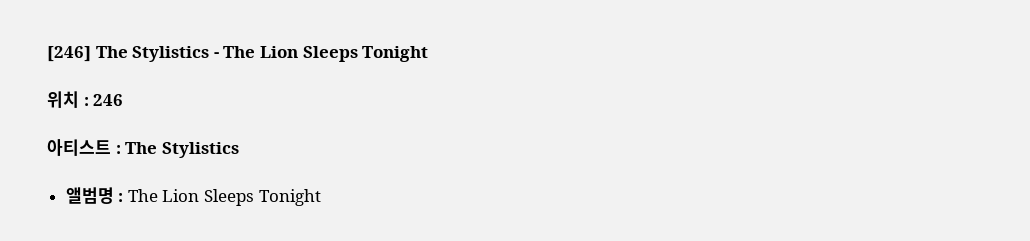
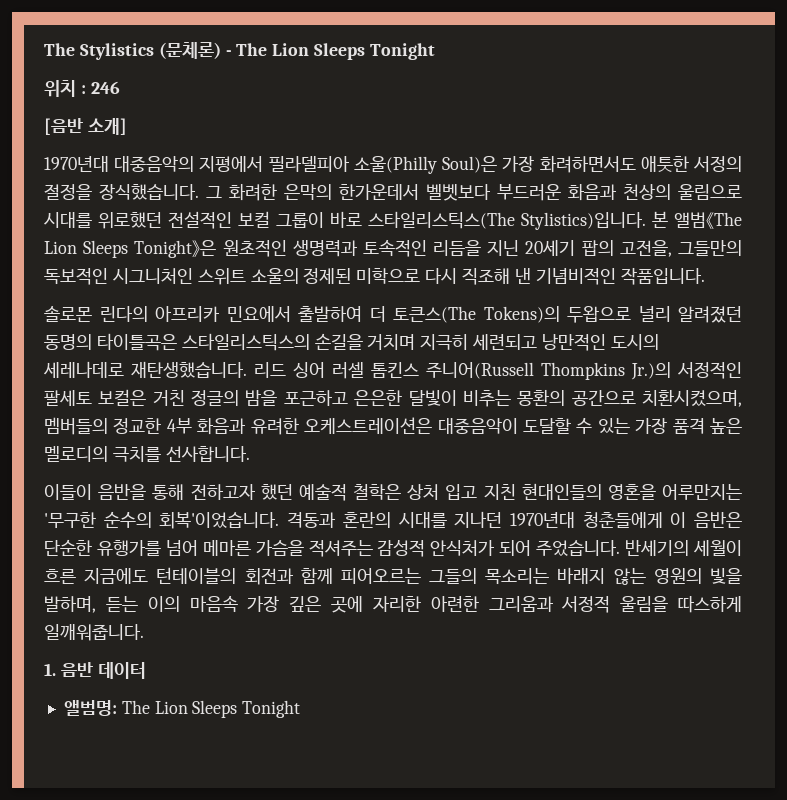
- [246] The Stylistics - The Lion Sleeps Tonight
+ The Stylistics (문체론) - The Lion Sleeps Tonight
- 아티스트 : The Stylistics
- 앨범명 : The Lion Sleeps Tonight
+ [음반 소개]
+ 1970년대 대중음악의 지평에서 필라델피아 소울(Philly Soul)은 가장 화려하면서도 애틋한 서정의 절정을 장식했습니다. 그 화려한 은막의 한가운데서 벨벳보다 부드러운 화음과 천상의 울림으로 시대를 위로했던 전설적인 보컬 그룹이 바로 스타일리스틱스(The Stylistics)입니다. 본 앨범《The Lion Sleeps Tonight》은 원초적인 생명력과 토속적인 리듬을 지닌 20세기 팝의 고전을, 그들만의 독보적인 시그니처인 스위트 소울의 정제된 미학으로 다시 직조해 낸 기념비적인 작품입니다.
+ 솔로몬 린다의 아프리카 민요에서 출발하여 더 토큰스(The Tokens)의 두왑으로 널리 알려졌던 동명의 타이틀곡은 스타일리스틱스의 손길을 거치며 지극히 세련되고 낭만적인 도시의 세레나데로 재탄생했습니다. 리드 싱어 러셀 톰킨스 주니어(Russell Thompkins Jr.)의 서정적인 팔세토 보컬은 거친 정글의 밤을 포근하고 은은한 달빛이 비추는 몽환의 공간으로 치환시켰으며, 멤버들의 정교한 4부 화음과 유려한 오케스트레이션은 대중음악이 도달할 수 있는 가장 품격 높은 멜로디의 극치를 선사합니다.
+ 이들이 음반을 통해 전하고자 했던 예술적 철학은 상처 입고 지친 현대인들의 영혼을 어루만지는 '무구한 순수의 회복'이었습니다. 격동과 혼란의 시대를 지나던 1970년대 청춘들에게 이 음반은 단순한 유행가를 넘어 메마른 가슴을 적셔주는 감성적 안식처가 되어 주었습니다. 반세기의 세월이 흐른 지금에도 턴테이블의 회전과 함께 피어오르는 그들의 목소리는 바래지 않는 영원의 빛을 발하며, 듣는 이의 마음속 가장 깊은 곳에 자리한 아련한 그리움과 서정적 울림을 따스하게 일깨워줍니다.
+ 1. 음반 데이터
+ 앨범명: The Lion Sleeps Tonight

